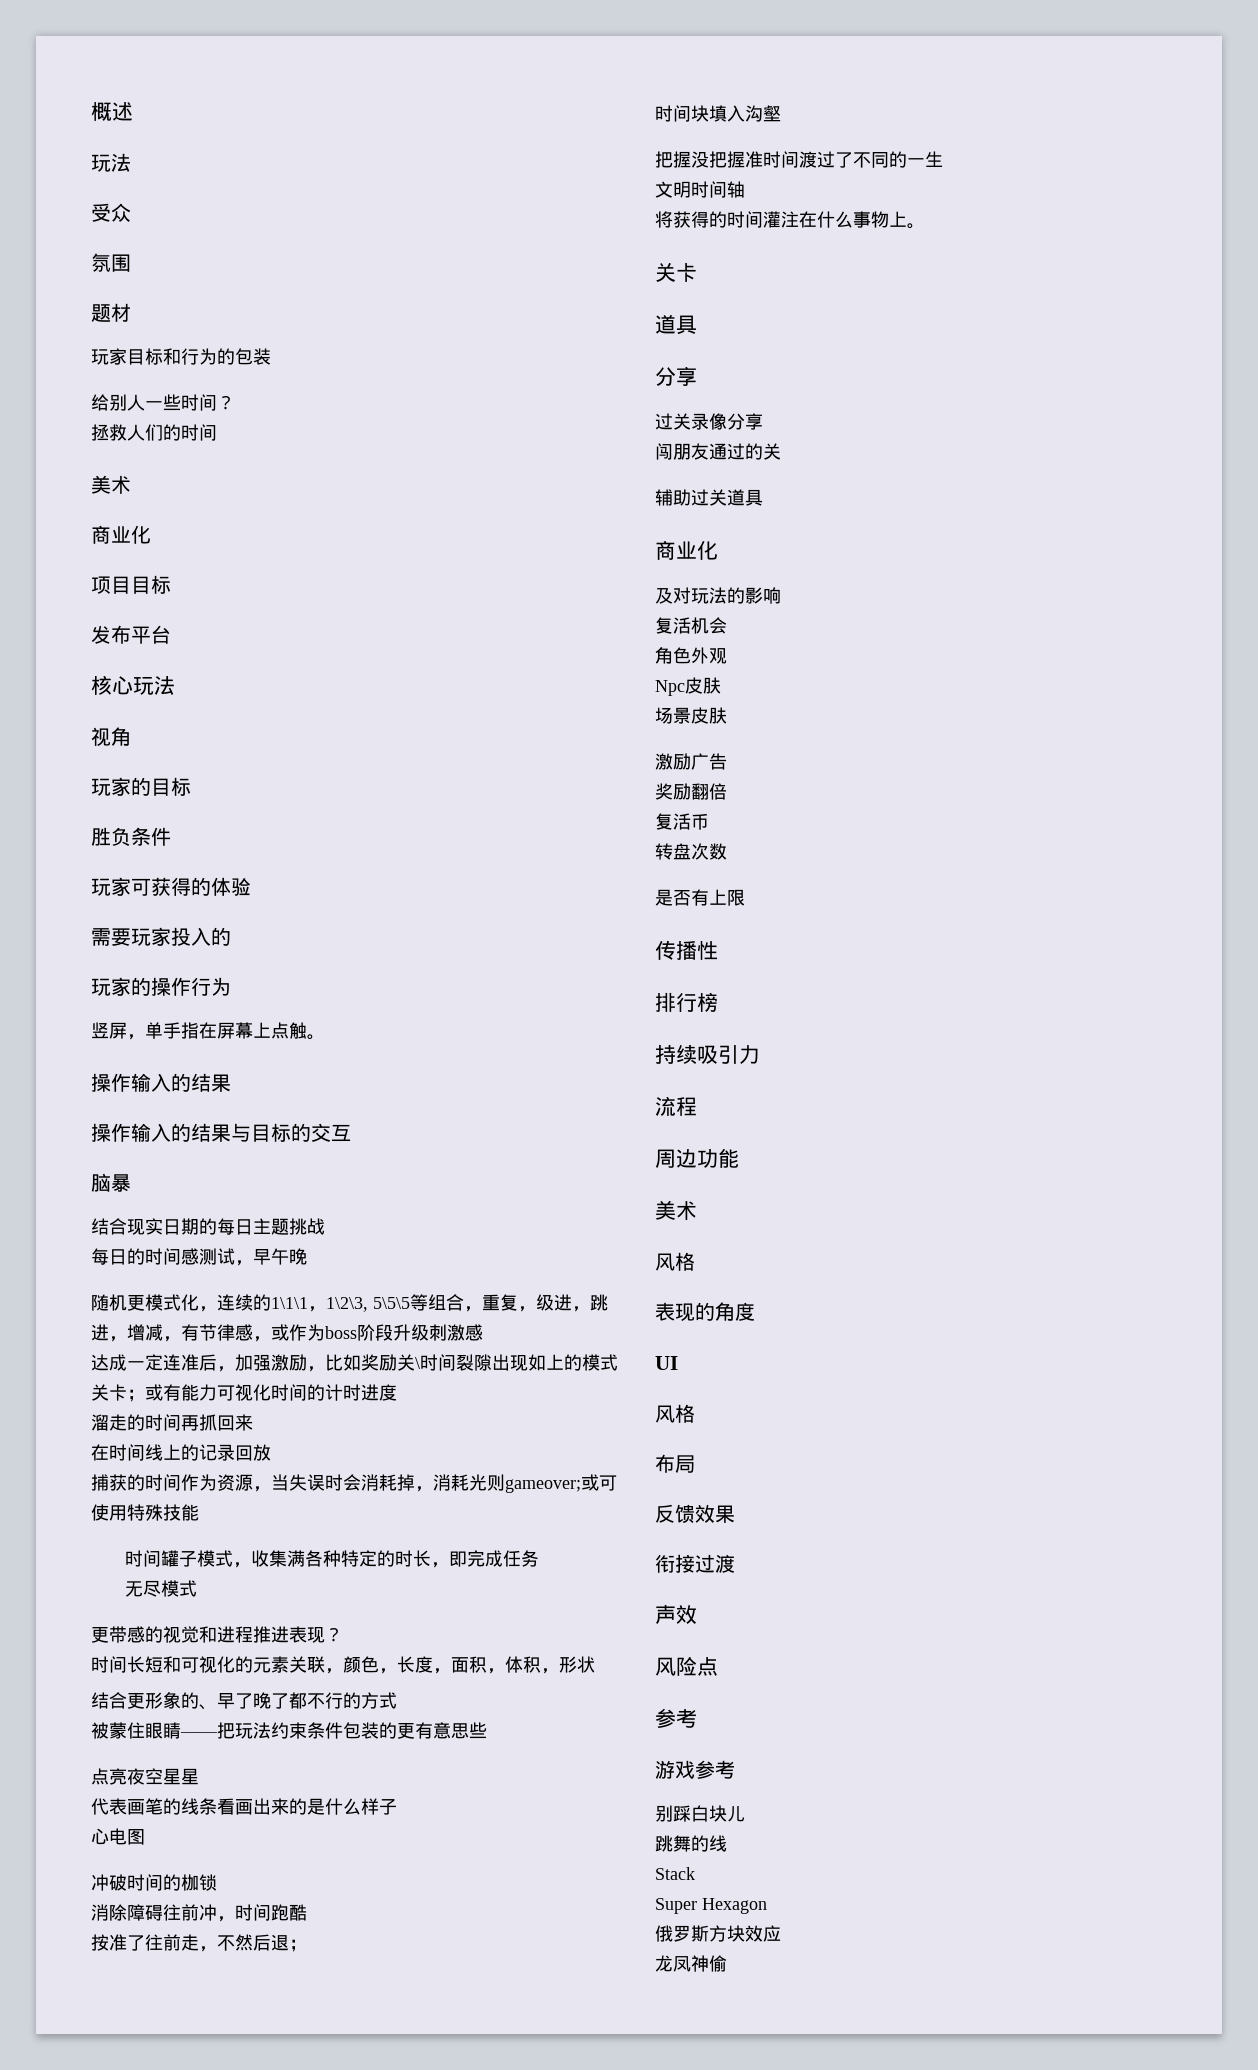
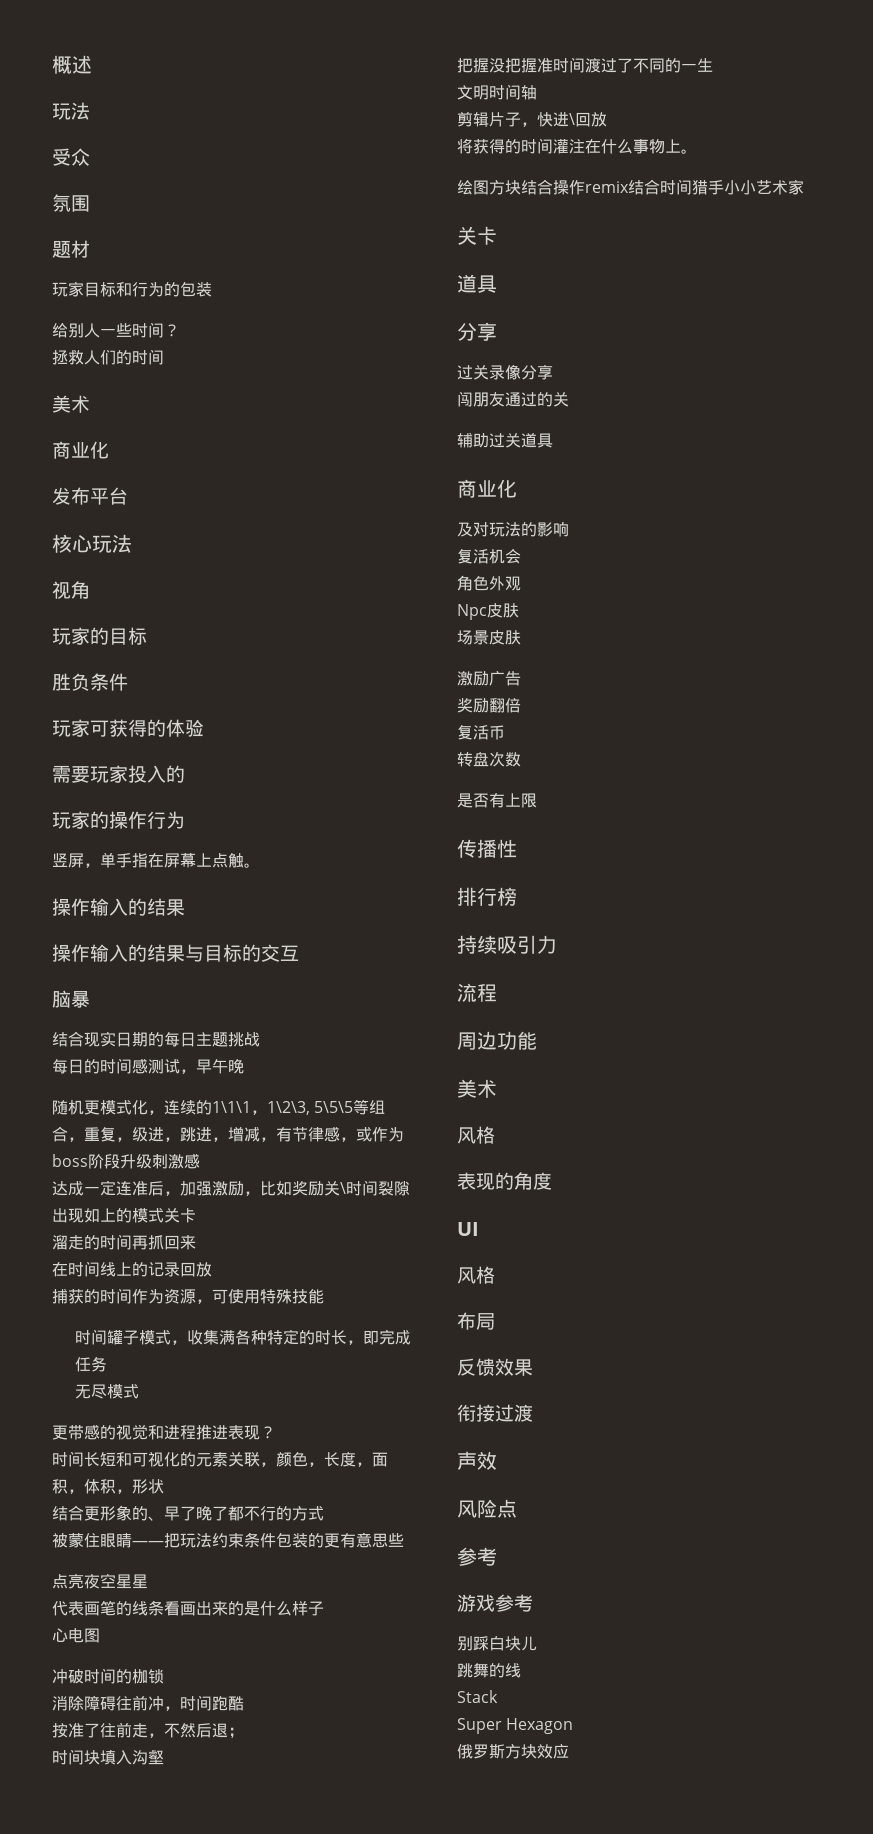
- 项目目标
- 达成一定连准后，加强激励，比如奖励关\时间裂隙出现如上的模式关卡；或有能力可视化时间的计时进度
+ 达成一定连准后，加强激励，比如奖励关\时间裂隙出现如上的模式关卡
- 捕获的时间作为资源，当失误时会消耗掉，消耗光则gameover;或可使用特殊技能
+ 捕获的时间作为资源，可使用特殊技能
+ 剪辑片子，快进\回放
+ 绘图方块结合操作remix结合时间猎手小小艺术家
- 龙凤神偷

